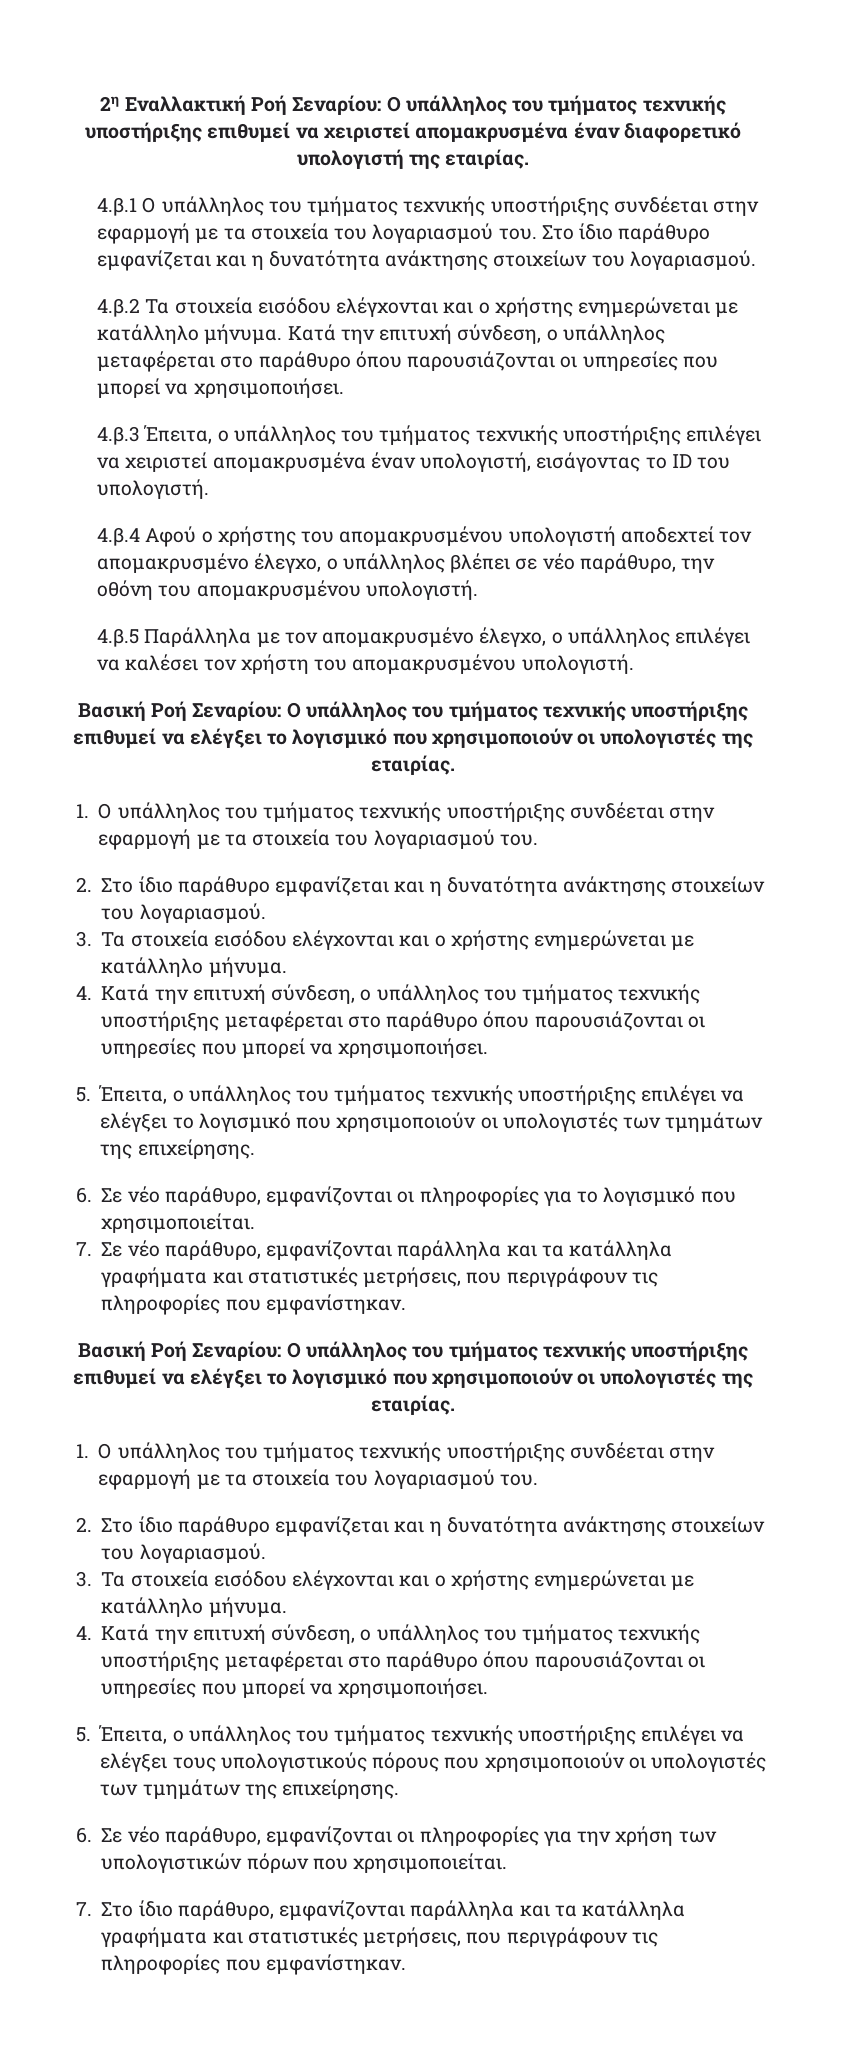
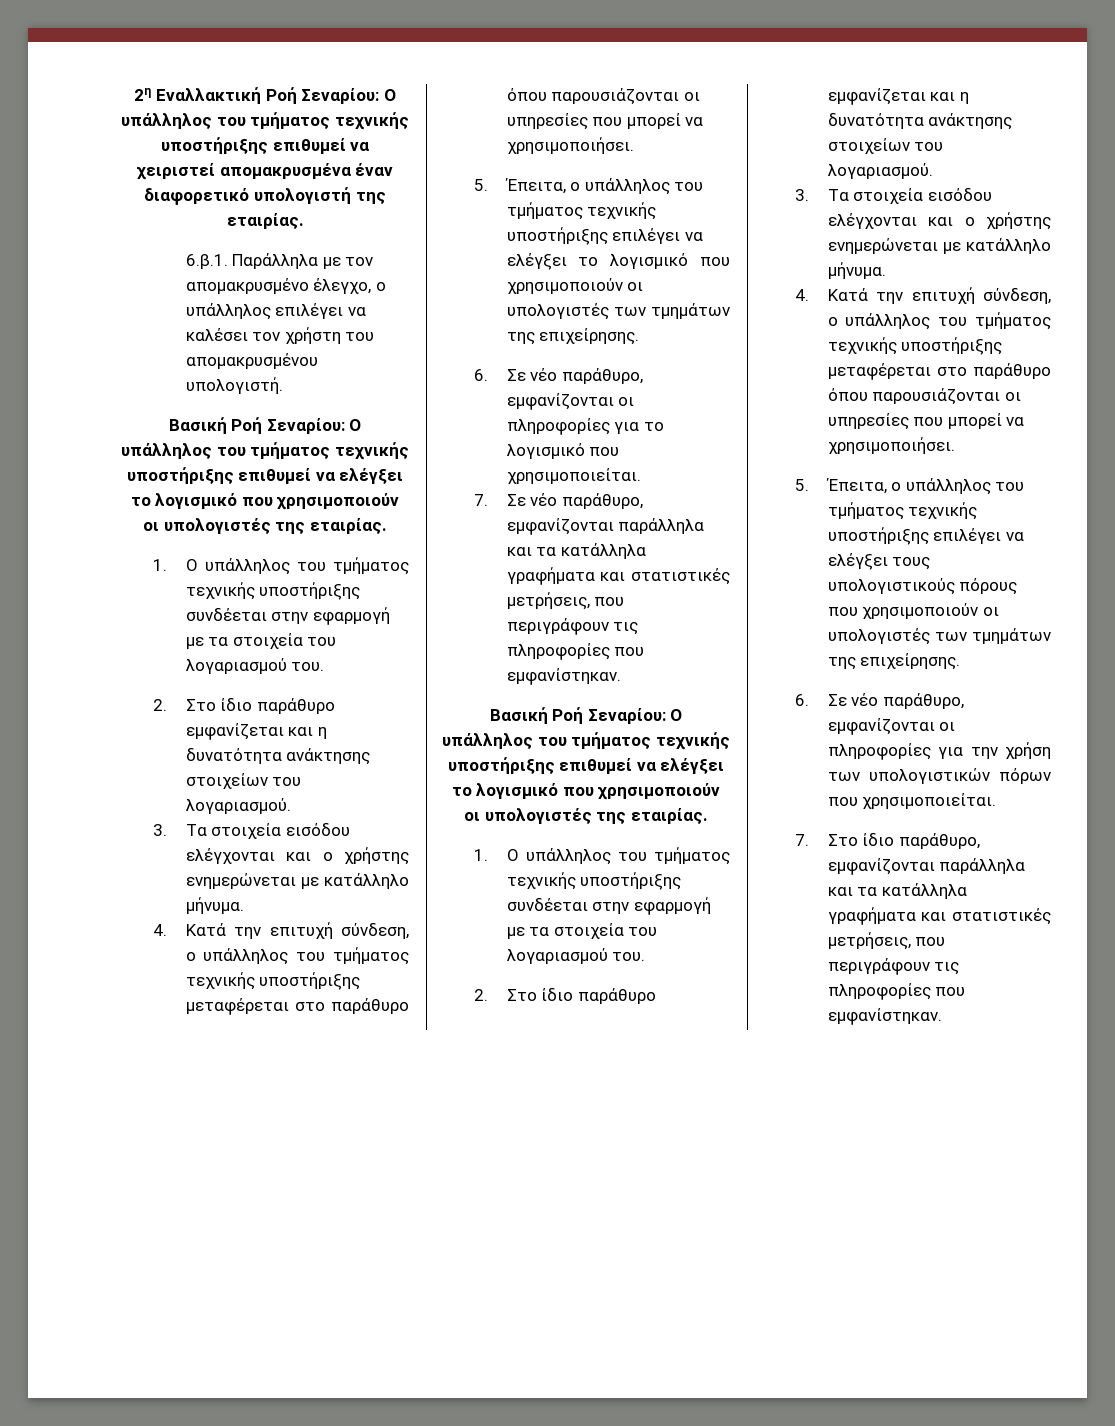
- 4.β.1 Ο υπάλληλος του τμήματος τεχνικής υποστήριξης συνδέεται στην εφαρμογή με τα στοιχεία του λογαριασμού του. Στο ίδιο παράθυρο εμφανίζεται και η δυνατότητα ανάκτησης στοιχείων του λογαριασμού.
- 4.β.2 Τα στοιχεία εισόδου ελέγχονται και ο χρήστης ενημερώνεται με κατάλληλο μήνυμα. Κατά την επιτυχή σύνδεση, ο υπάλληλος μεταφέρεται στο παράθυρο όπου παρουσιάζονται οι υπηρεσίες που μπορεί να χρησιμοποιήσει.
- 4.β.3 Έπειτα, ο υπάλληλος του τμήματος τεχνικής υποστήριξης επιλέγει να χειριστεί απομακρυσμένα έναν υπολογιστή, εισάγοντας το ID του υπολογιστή.
- 4.β.4 Αφού ο χρήστης του απομακρυσμένου υπολογιστή αποδεχτεί τον απομακρυσμένο έλεγχο, ο υπάλληλος βλέπει σε νέο παράθυρο, την οθόνη του απομακρυσμένου υπολογιστή.
- 4.β.5 Παράλληλα με τον απομακρυσμένο έλεγχο, ο υπάλληλος επιλέγει να καλέσει τον χρήστη του απομακρυσμένου υπολογιστή.
+ 6.β.1. Παράλληλα με τον απομακρυσμένο έλεγχο, ο υπάλληλος επιλέγει να καλέσει τον χρήστη του απομακρυσμένου υπολογιστή.

